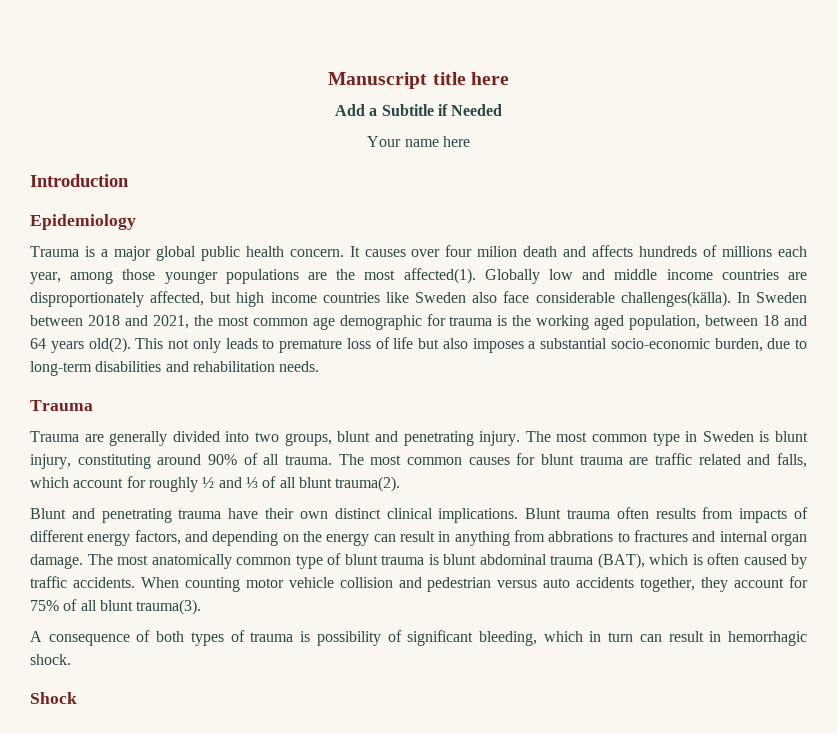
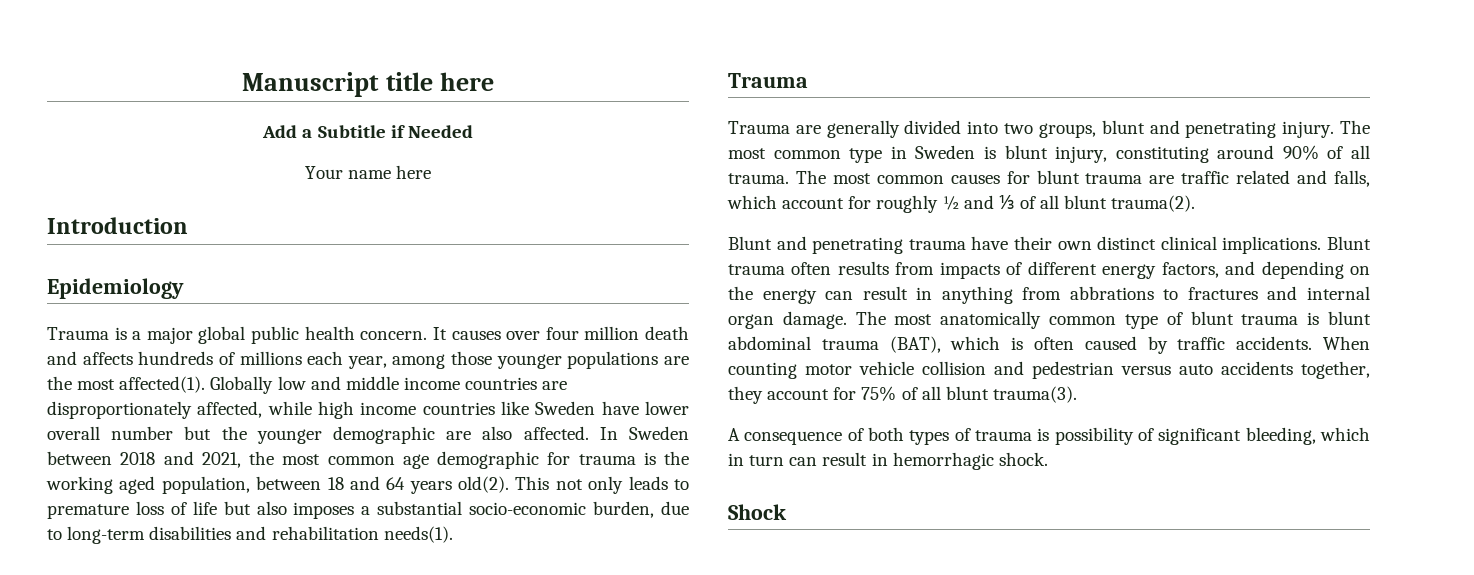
- It causes over four milion death and affects hundreds of millions each year, among those younger populations are the most affected(1).
+ It causes over four million death and affects hundreds of millions each year, among those younger populations are the most affected(1).
- Globally low and middle income countries are disproportionately affected, but high income countries like Sweden also face considerable challenges(källa).
+ Globally low and middle income countries are disproportionately affected, while high income countries like Sweden have lower overall number but the younger demographic are also affected.
- This not only leads to premature loss of life but also imposes a substantial socio-economic burden, due to long-term disabilities and rehabilitation needs.
+ This not only leads to premature loss of life but also imposes a substantial socio-economic burden, due to long-term disabilities and rehabilitation needs(1).

